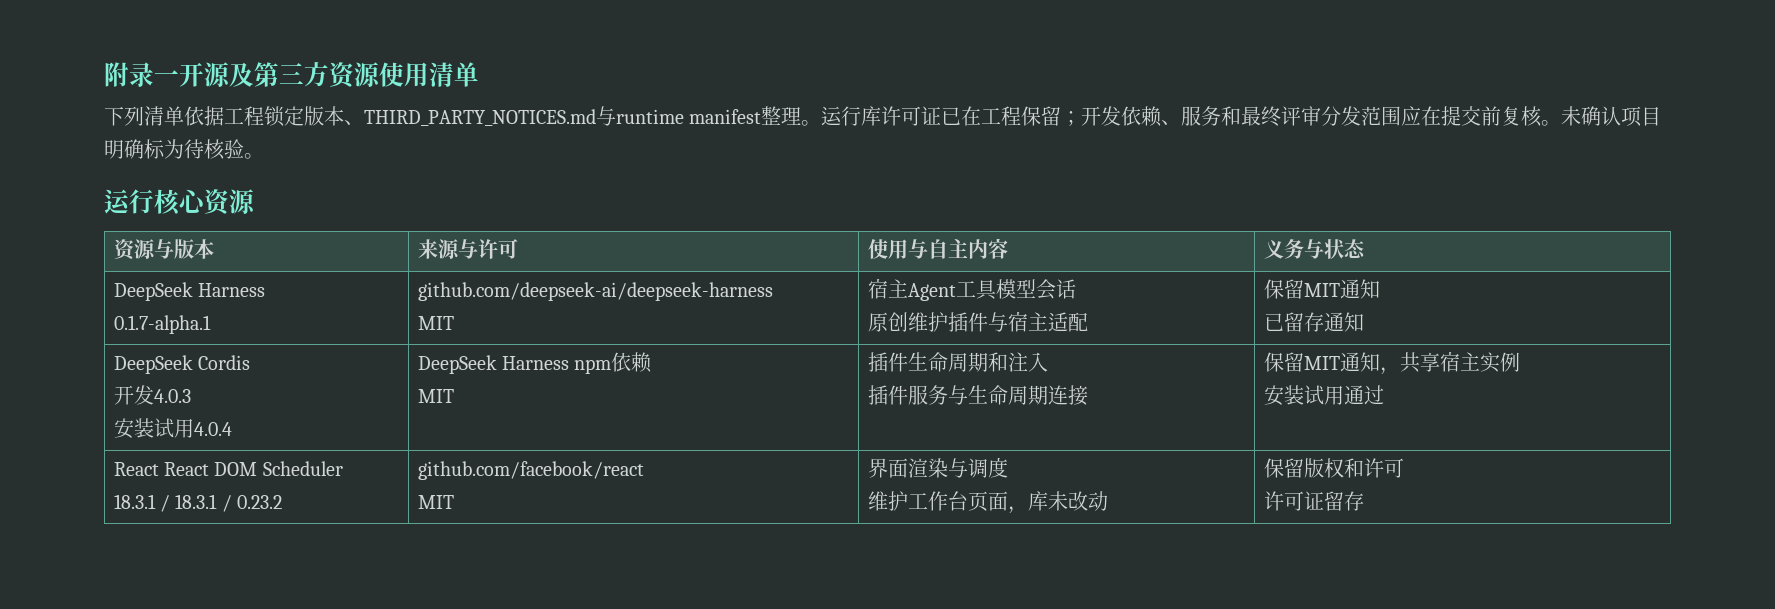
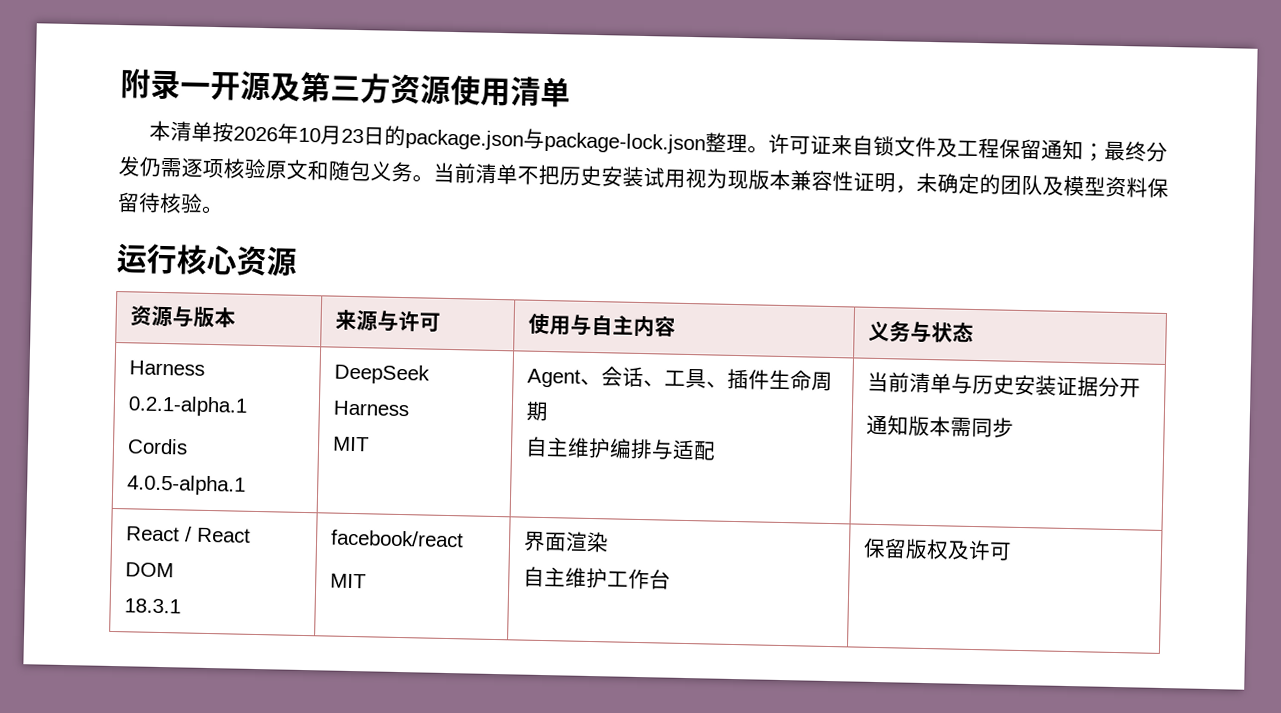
- 下列清单依据工程锁定版本、THIRD_PARTY_NOTICES.md与runtime manifest整理。运行库许可证已在工程保留；开发依赖、服务和最终评审分发范围应在提交前复核。未确认项目明确标为待核验。
+ 本清单按2026年10月23日的package.json与package-lock.json整理。许可证来自锁文件及工程保留通知；最终分发仍需逐项核验原文和随包义务。当前清单不把历史安装试用视为现版本兼容性证明，未确定的团队及模型资料保留待核验。
  资源与版本 | 来源与许可 | 使用与自主内容 | 义务与状态
- DeepSeek Harness
- 0.1.7-alpha.1 | github.com/deepseek-ai/deepseek-harness
- MIT | 宿主Agent工具模型会话
- 原创维护插件与宿主适配 | 保留MIT通知
- 已留存通知
- DeepSeek Cordis
- 开发4.0.3
- 安装试用4.0.4 | DeepSeek Harness npm依赖
- MIT | 插件生命周期和注入
- 插件服务与生命周期连接 | 保留MIT通知，共享宿主实例
- 安装试用通过
- React React DOM Scheduler
- 18.3.1 / 18.3.1 / 0.23.2 | github.com/facebook/react
- MIT | 界面渲染与调度
- 维护工作台页面，库未改动 | 保留版权和许可
- 许可证留存
+ Harness 0.2.1-alpha.1
+ Cordis 4.0.5-alpha.1 | DeepSeek Harness
+ MIT | Agent、会话、工具、插件生命周期
+ 自主维护编排与适配 | 当前清单与历史安装证据分开
+ 通知版本需同步
+ React / React DOM
+ 18.3.1 | facebook/react
+ MIT | 界面渲染
+ 自主维护工作台 | 保留版权及许可

